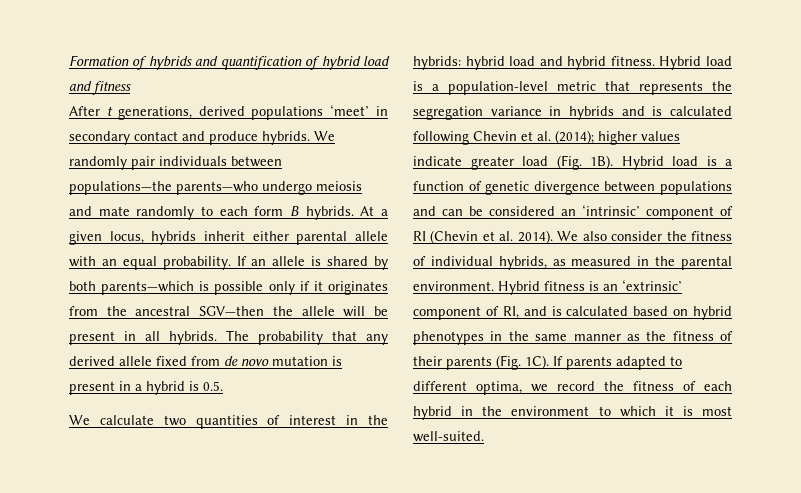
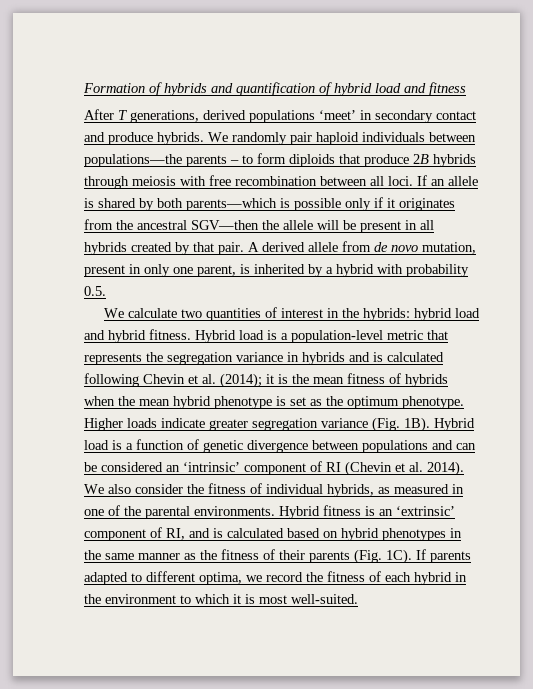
- After t generations, derived populations ‘meet’ in secondary contact and produce hybrids.
+ After T generations, derived populations ‘meet’ in secondary contact and produce hybrids.
- We randomly pair individuals between populations—the parents—who undergo meiosis and mate randomly to each form B hybrids. At a given locus, hybrids inherit either parental allele with an equal probability.
+ We randomly pair haploid individuals between populations—the parents – to form diploids that produce 2B hybrids through meiosis with free recombination between all loci.
- If an allele is shared by both parents—which is possible only if it originates from the ancestral SGV—then the allele will be present in all hybrids. The probability that any derived allele fixed from de novo mutation is present in a hybrid is 0.5.
+ If an allele is shared by both parents—which is possible only if it originates from the ancestral SGV—then the allele will be present in all hybrids created by that pair. A derived allele from de novo mutation, present in only one parent, is inherited by a hybrid with probability 0.5.
- Hybrid load is a population-level metric that represents the segregation variance in hybrids and is calculated following Chevin et al. (2014); higher values indicate greater load (Fig. 1B).
+ Hybrid load is a population-level metric that represents the segregation variance in hybrids and is calculated following Chevin et al. (2014); it is the mean fitness of hybrids when the mean hybrid phenotype is set as the optimum phenotype. Higher loads indicate greater segregation variance (Fig. 1B).
- We also consider the fitness of individual hybrids, as measured in the parental environment.
+ We also consider the fitness of individual hybrids, as measured in one of the parental environments.

